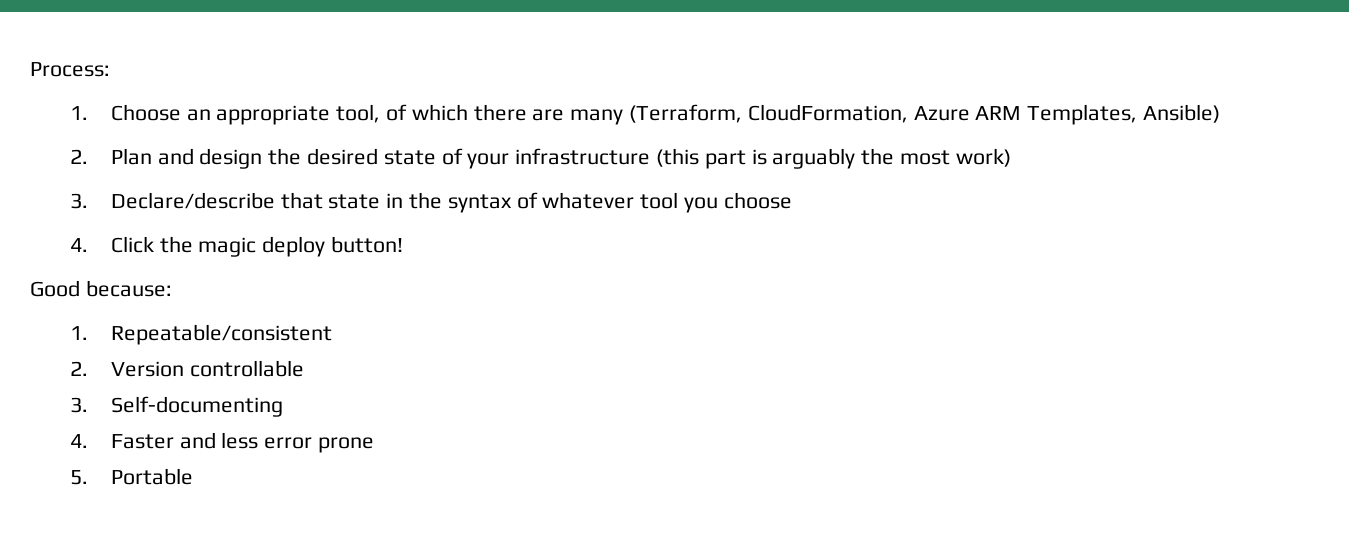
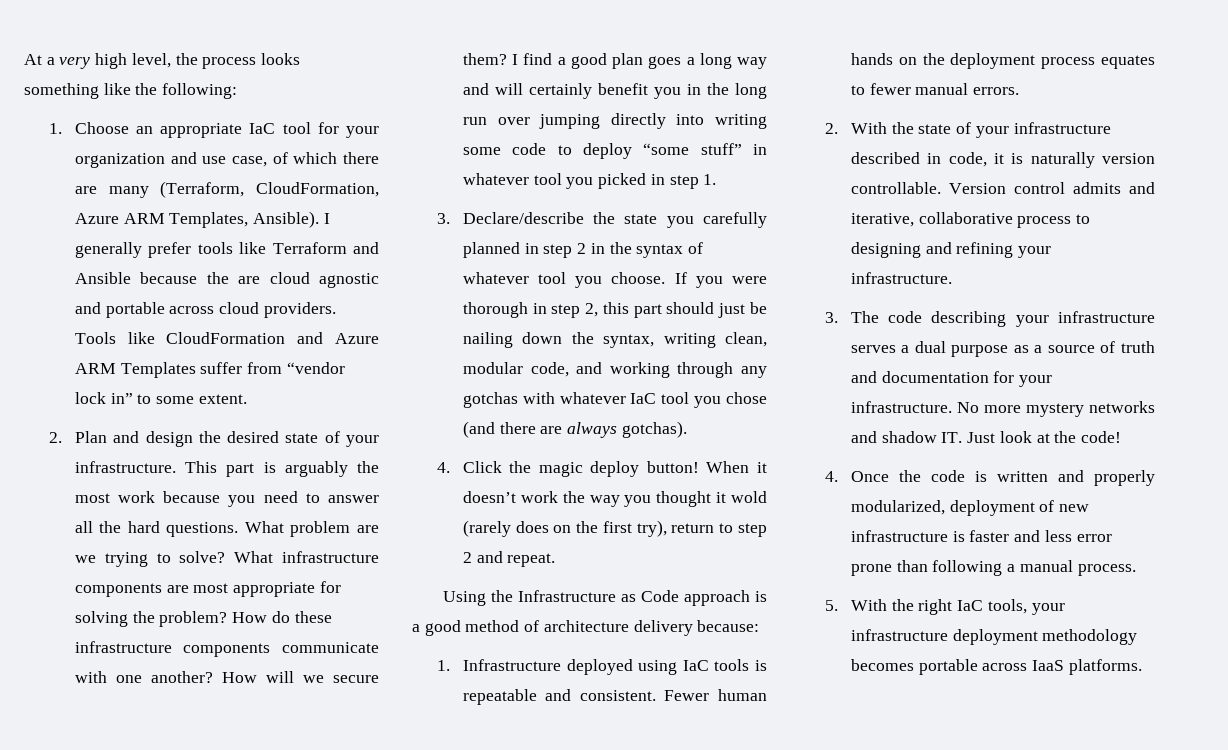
- Process:
- 1. Choose an appropriate tool, of which there are many (Terraform, CloudFormation, Azure ARM Templates, Ansible)
+ At a very high level, the process looks something like the following:
+ 1. Choose an appropriate IaC tool for your organization and use case, of which there are many (Terraform, CloudFormation, Azure ARM Templates, Ansible). I generally prefer tools like Terraform and Ansible because the are cloud agnostic and portable across cloud providers. Tools like CloudFormation and Azure ARM Templates suffer from “vendor lock in” to some extent.
- 2. Plan and design the desired state of your infrastructure (this part is arguably the most work)
- 3. Declare/describe that state in the syntax of whatever tool you choose
+ 2. Plan and design the desired state of your infrastructure. This part is arguably the most work because you need to answer all the hard questions. What problem are we trying to solve? What infrastructure components are most appropriate for solving the problem? How do these infrastructure components communicate with one another? How will we secure them? I find a good plan goes a long way and will certainly benefit you in the long run over jumping directly into writing some code to deploy “some stuff” in whatever tool you picked in step 1.
+ 3. Declare/describe the state you carefully planned in step 2 in the syntax of whatever tool you choose. If you were thorough in step 2, this part should just be nailing down the syntax, writing clean, modular code, and working through any gotchas with whatever IaC tool you chose (and there are always gotchas).
- 4. Click the magic deploy button!
- Good because:
- 1. Repeatable/consistent
- 2. Version controllable
- 3. Self-documenting
- 4. Faster and less error prone
- 5. Portable
+ 4. Click the magic deploy button! When it doesn’t work the way you thought it wold (rarely does on the first try), return to step 2 and repeat.
+ Using the Infrastructure as Code approach is a good method of architecture delivery because:
+ 1. Infrastructure deployed using IaC tools is repeatable and consistent. Fewer human hands on the deployment process equates to fewer manual errors.
+ 2. With the state of your infrastructure described in code, it is naturally version controllable. Version control admits and iterative, collaborative process to designing and refining your infrastructure.
+ 3. The code describing your infrastructure serves a dual purpose as a source of truth and documentation for your infrastructure. No more mystery networks and shadow IT. Just look at the code!
+ 4. Once the code is written and properly modularized, deployment of new infrastructure is faster and less error prone than following a manual process.
+ 5. With the right IaC tools, your infrastructure deployment methodology becomes portable across IaaS platforms.

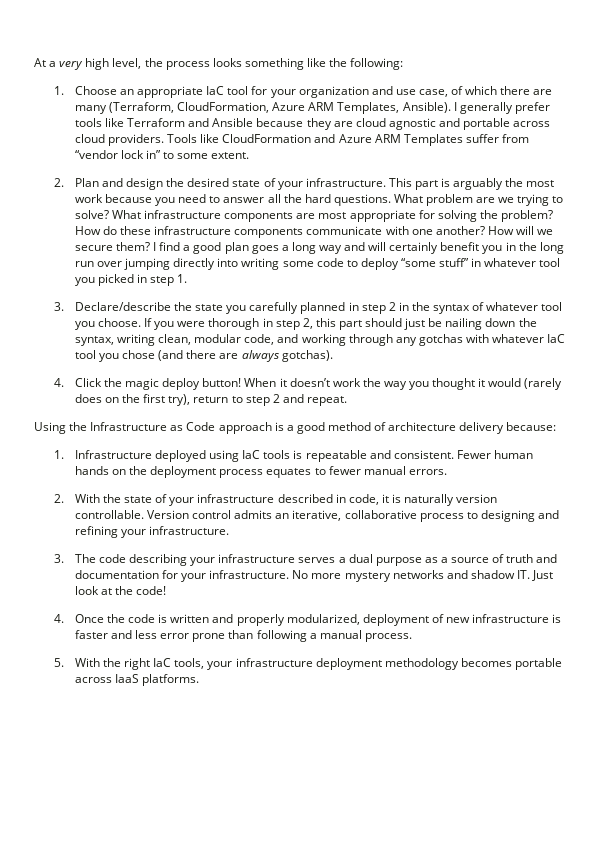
- I generally prefer tools like Terraform and Ansible because the are cloud agnostic and portable across cloud providers.
+ I generally prefer tools like Terraform and Ansible because they are cloud agnostic and portable across cloud providers.
- When it doesn’t work the way you thought it wold (rarely does on the first try), return to step 2 and repeat.
+ When it doesn’t work the way you thought it would (rarely does on the first try), return to step 2 and repeat.
- Version control admits and iterative, collaborative process to designing and refining your infrastructure.
+ Version control admits an iterative, collaborative process to designing and refining your infrastructure.

